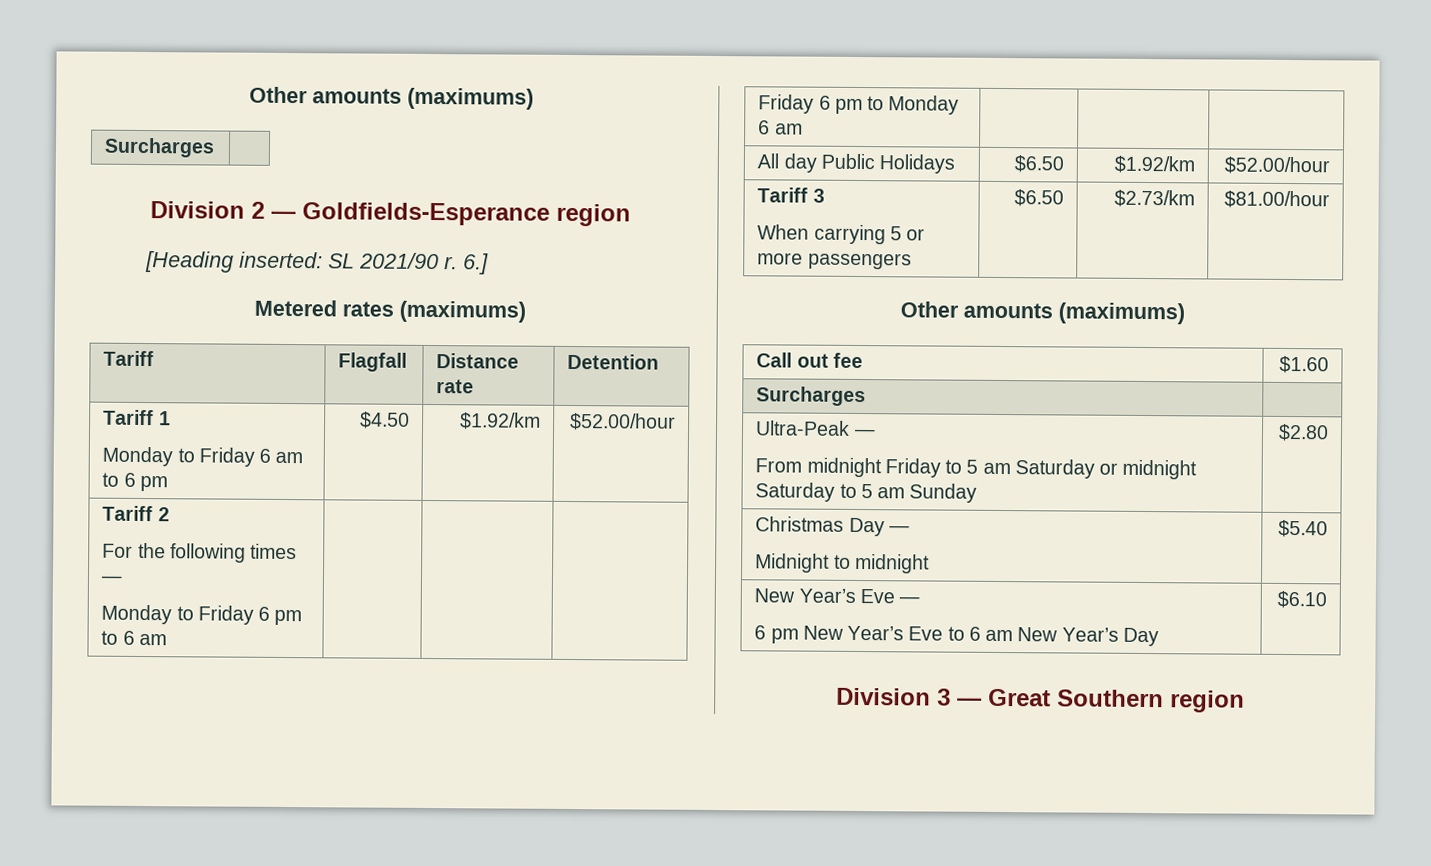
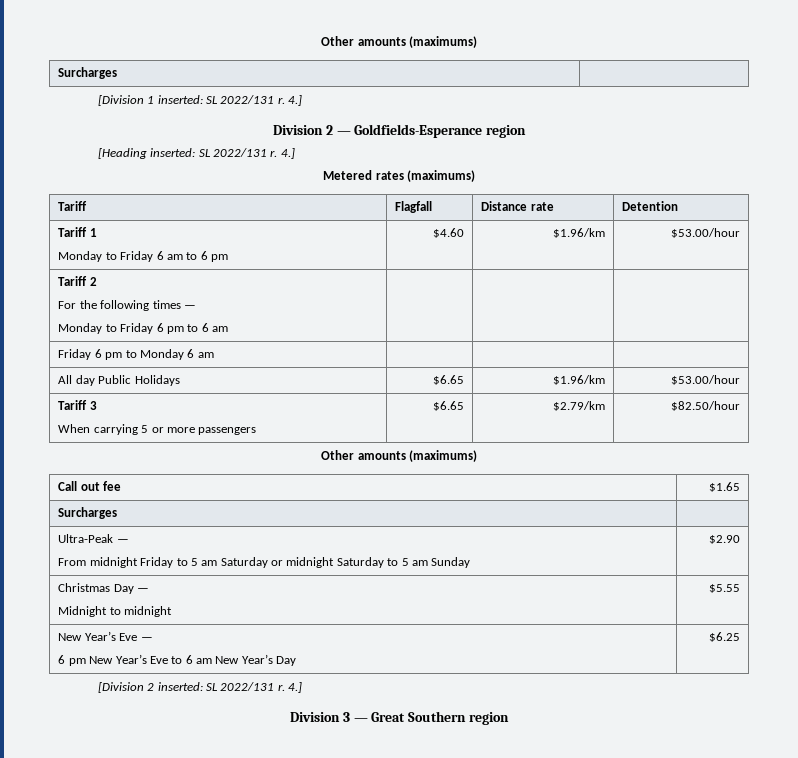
+ [Division 1 inserted: SL 2022/131 r. 4.]
- [Heading inserted: SL 2021/90 r. 6.]
+ [Heading inserted: SL 2022/131 r. 4.]
  Tariff | Flagfall | Distance rate | Detention
  Tariff 1
- Monday to Friday 6 am to 6 pm | $4.50 | $1.92/km | $52.00/hour
+ Monday to Friday 6 am to 6 pm | $4.60 | $1.96/km | $53.00/hour
- All day Public Holidays | $6.50 | $1.92/km | $52.00/hour
+ All day Public Holidays | $6.65 | $1.96/km | $53.00/hour
  Tariff 3
- When carrying 5 or more passengers | $6.50 | $2.73/km | $81.00/hour
+ When carrying 5 or more passengers | $6.65 | $2.79/km | $82.50/hour
- Call out fee | $1.60
+ Call out fee | $1.65
  Ultra-Peak —
- From midnight Friday to 5 am Saturday or midnight Saturday to 5 am Sunday | $2.80
+ From midnight Friday to 5 am Saturday or midnight Saturday to 5 am Sunday | $2.90
  Christmas Day —
- Midnight to midnight | $5.40
+ Midnight to midnight | $5.55
  New Year’s Eve —
- 6 pm New Year’s Eve to 6 am New Year’s Day | $6.10
+ 6 pm New Year’s Eve to 6 am New Year’s Day | $6.25
+ [Division 2 inserted: SL 2022/131 r. 4.]

